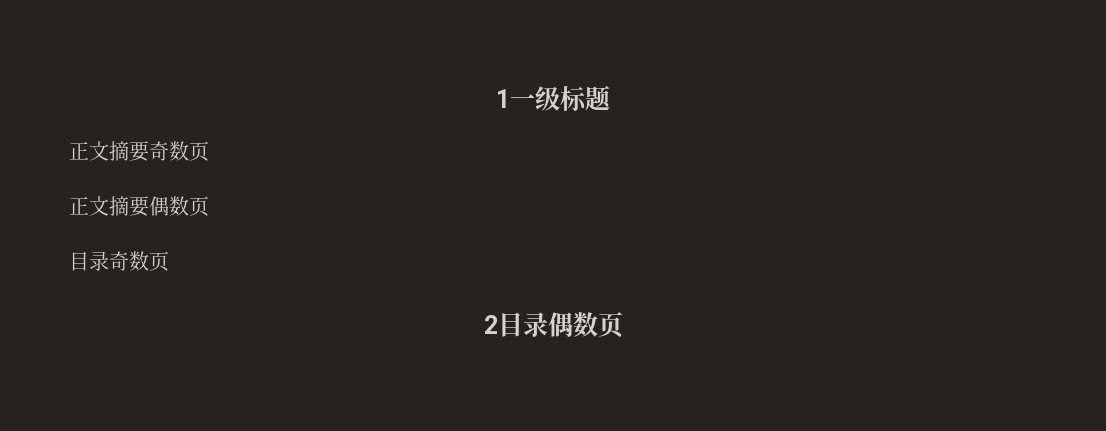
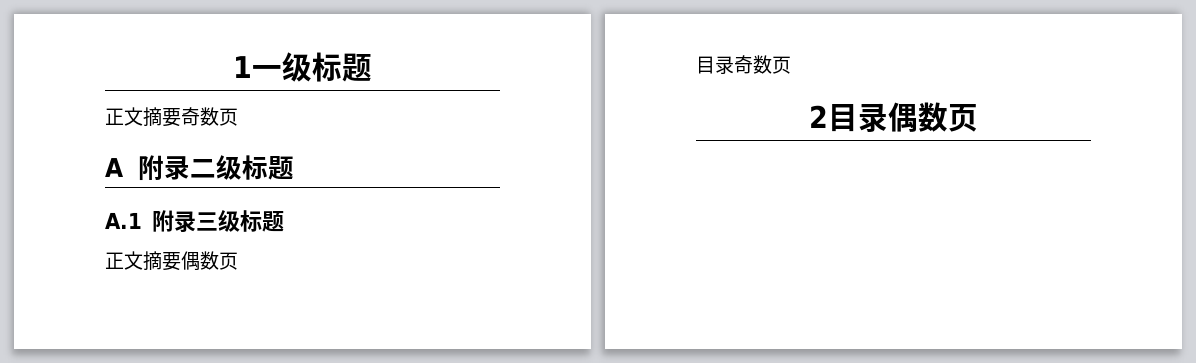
+ A附录二级标题
+ A.1附录三级标题

